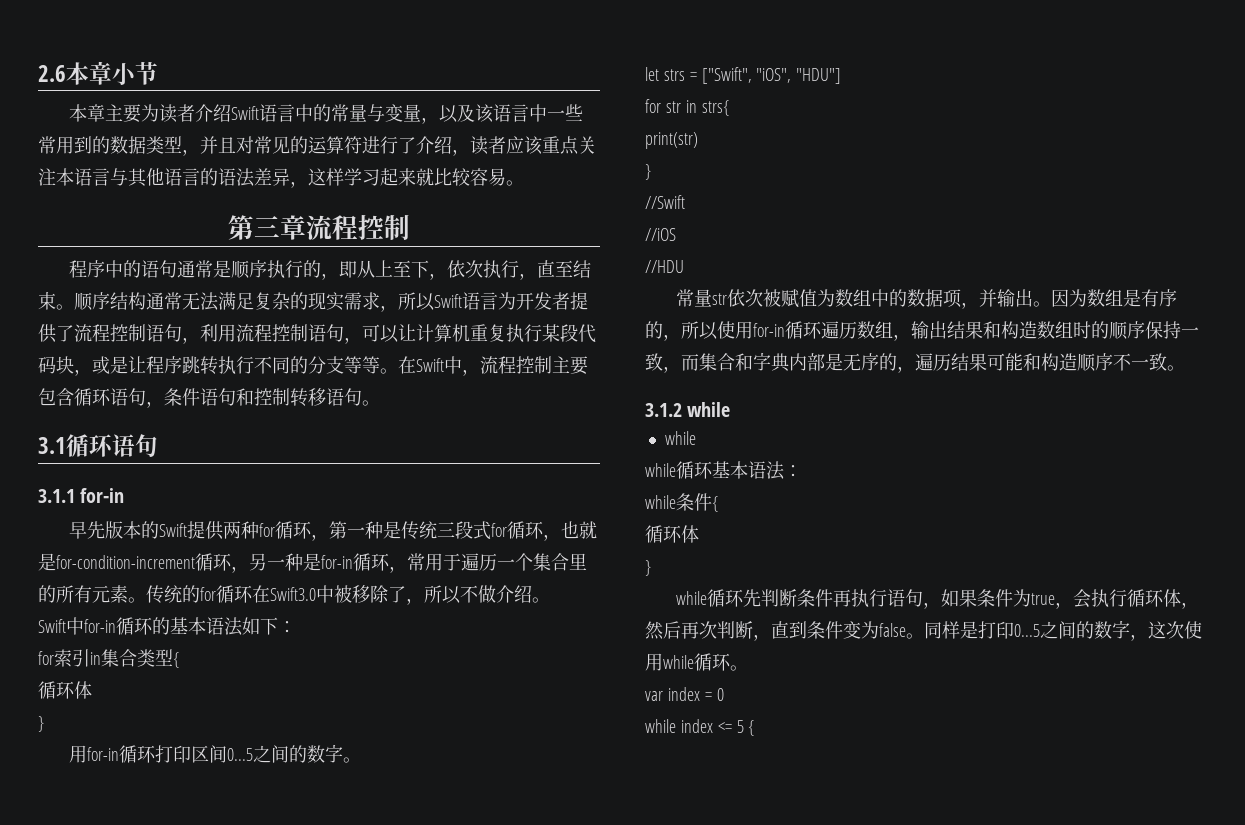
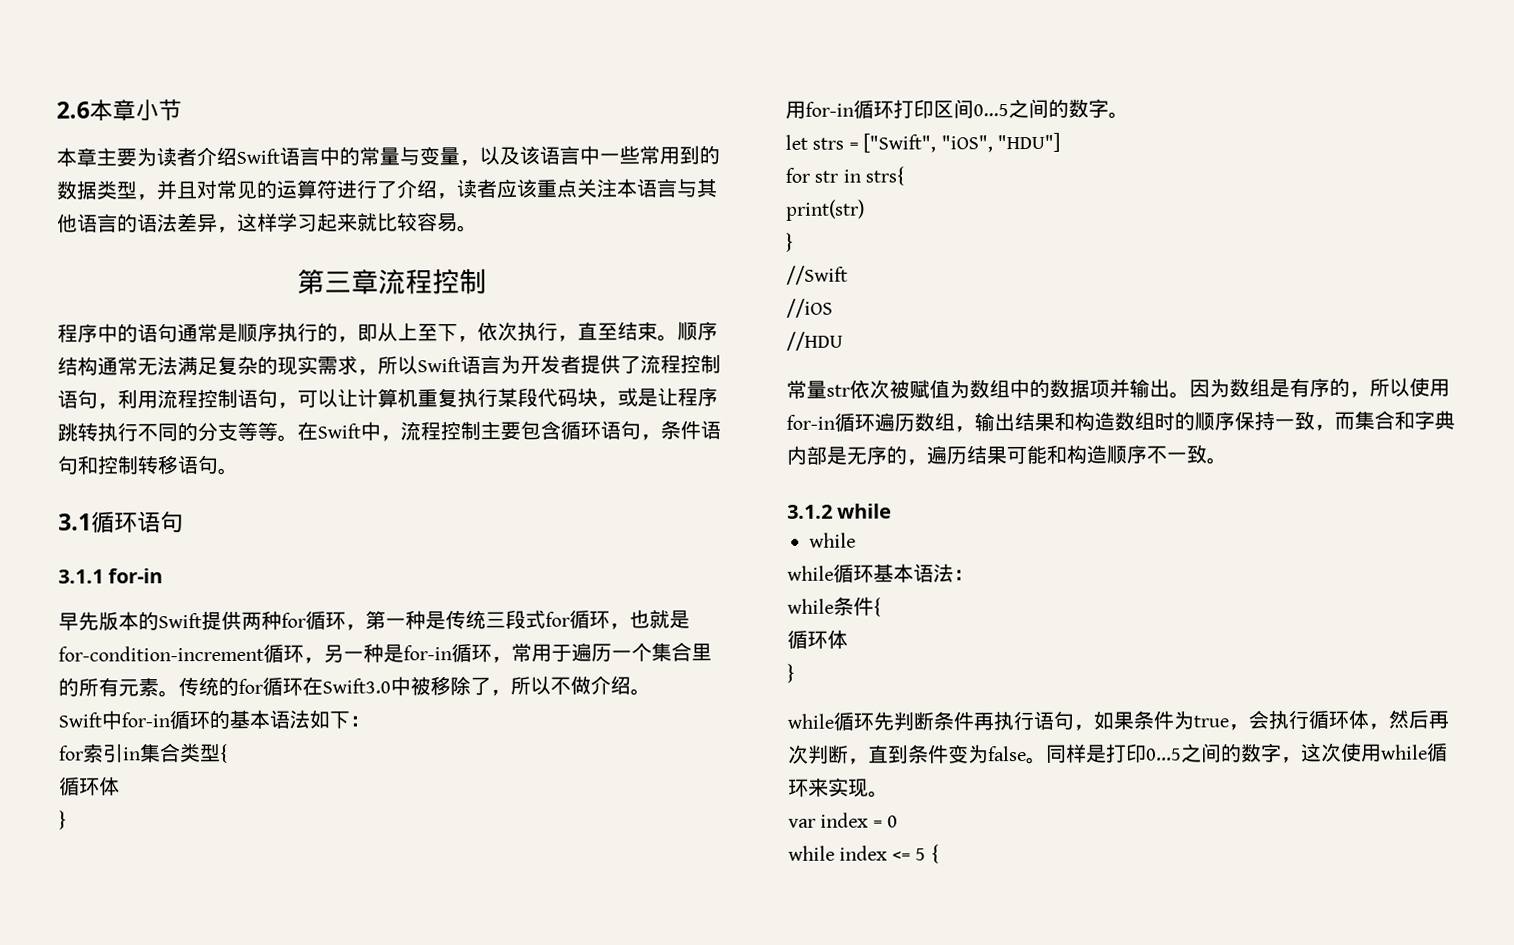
- 常量str依次被赋值为数组中的数据项，并输出。
+ 常量str依次被赋值为数组中的数据项并输出。
- 同样是打印0...5之间的数字，这次使用while循环。
+ 同样是打印0...5之间的数字，这次使用while循环来实现。

